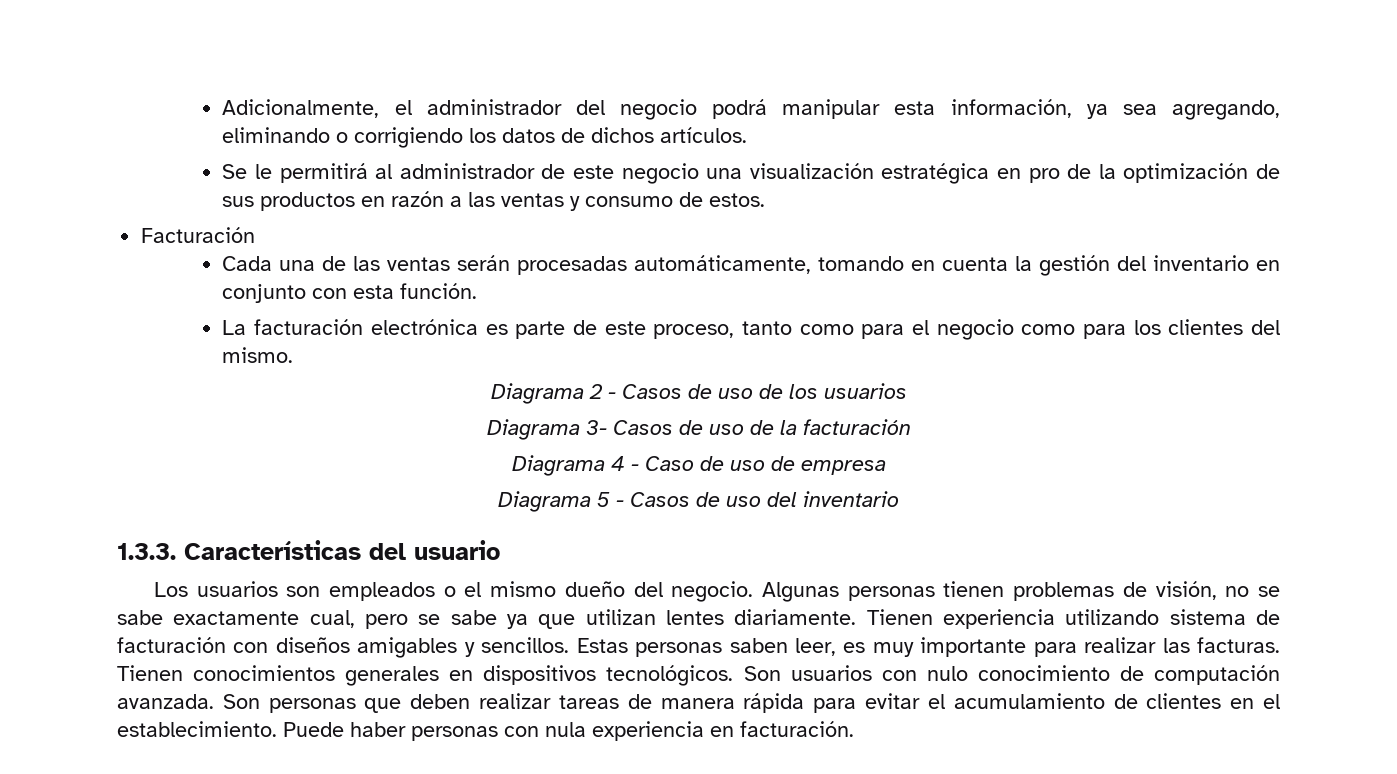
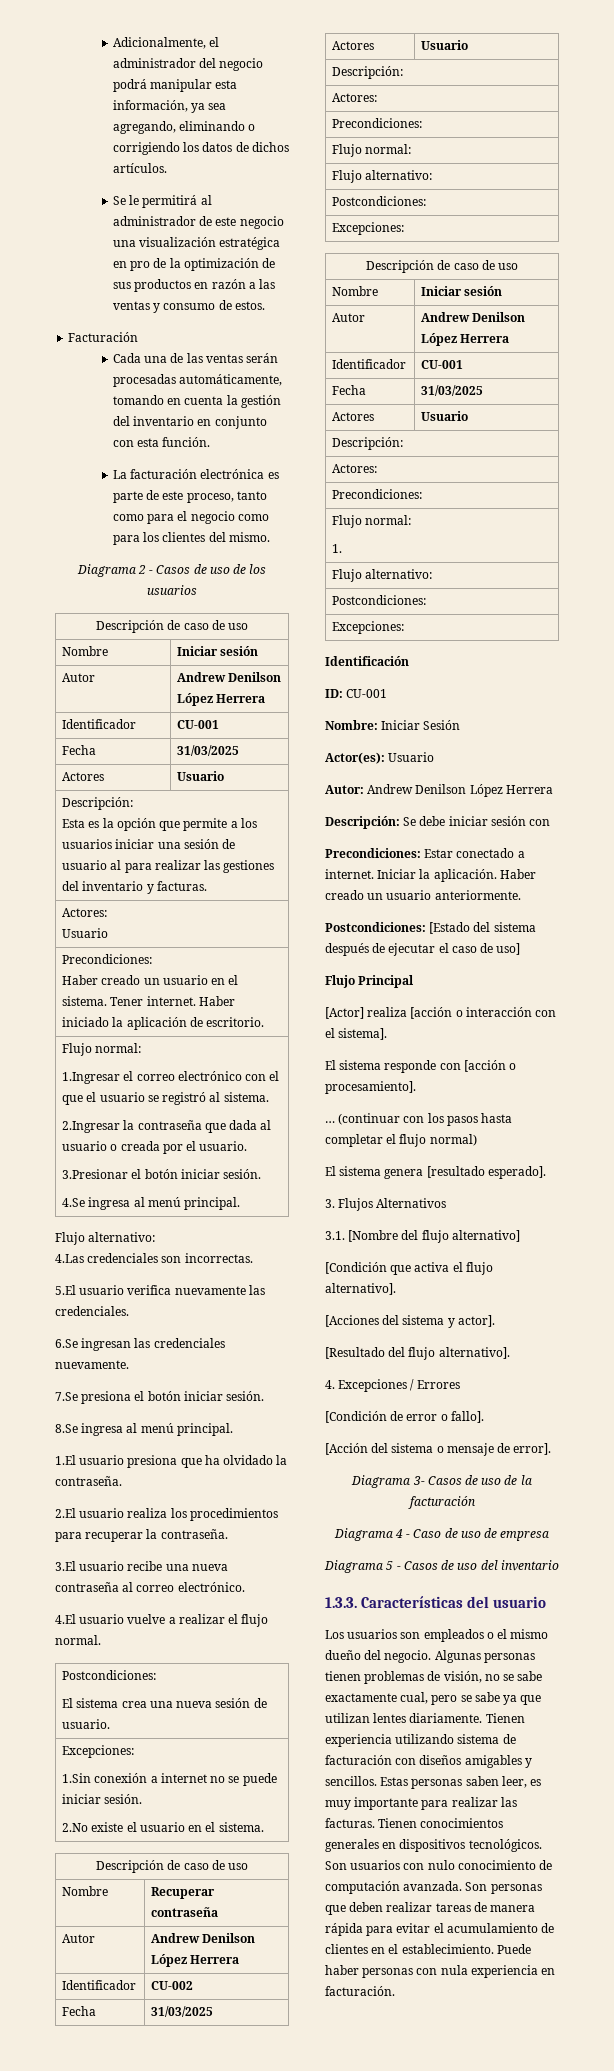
  Diagrama 2 - Casos de uso de los usuarios
+ Descripción de caso de uso
+ Nombre | Iniciar sesión
+ Autor | Andrew Denilson López Herrera
+ Identificador | CU-001
+ Fecha | 31/03/2025
+ Actores | Usuario
+ Descripción:
+ Esta es la opción que permite a los usuarios iniciar una sesión de usuario al para realizar las gestiones del inventario y facturas.
+ Actores:
+ Usuario
+ Precondiciones:
+ Haber creado un usuario en el sistema. Tener internet. Haber iniciado la aplicación de escritorio.
+ Flujo normal:
+ 1.Ingresar el correo electrónico con el que el usuario se registró al sistema.
+ 2.Ingresar la contraseña que dada al usuario o creada por el usuario.
+ 3.Presionar el botón iniciar sesión.
+ 4.Se ingresa al menú principal.
+ Flujo alternativo:
+ 4.Las credenciales son incorrectas.
+ 5.El usuario verifica nuevamente las credenciales.
+ 6.Se ingresan las credenciales nuevamente.
+ 7.Se presiona el botón iniciar sesión.
+ 8.Se ingresa al menú principal.
+ 1.El usuario presiona que ha olvidado la contraseña.
+ 2.El usuario realiza los procedimientos para recuperar la contraseña.
+ 3.El usuario recibe una nueva contraseña al correo electrónico.
+ 4.El usuario vuelve a realizar el flujo normal.
+ Postcondiciones:
+ El sistema crea una nueva sesión de usuario.
+ Excepciones:
+ 1.Sin conexión a internet no se puede iniciar sesión.
+ 2.No existe el usuario en el sistema.
+ Descripción de caso de uso
+ Nombre | Recuperar contraseña
+ Autor | Andrew Denilson López Herrera
+ Identificador | CU-002
+ Fecha | 31/03/2025
+ Actores | Usuario
+ Descripción:
+ Actores:
+ Precondiciones:
+ Flujo normal:
+ Flujo alternativo:
+ Postcondiciones:
+ Excepciones:
+ Descripción de caso de uso
+ Nombre | Iniciar sesión
+ Autor | Andrew Denilson López Herrera
+ Identificador | CU-001
+ Fecha | 31/03/2025
+ Actores | Usuario
+ Descripción:
+ Actores:
+ Precondiciones:
+ Flujo normal:
+ 1.
+ Flujo alternativo:
+ Postcondiciones:
+ Excepciones:
+ Identificación
+ ID: CU-001
+ Nombre: Iniciar Sesión
+ Actor(es): Usuario
+ Autor: Andrew Denilson López Herrera
+ Descripción: Se debe iniciar sesión con
+ Precondiciones: Estar conectado a internet. Iniciar la aplicación. Haber creado un usuario anteriormente.
+ Postcondiciones: [Estado del sistema después de ejecutar el caso de uso]
+ Flujo Principal
+ [Actor] realiza [acción o interacción con el sistema].
+ El sistema responde con [acción o procesamiento].
+ … (continuar con los pasos hasta completar el flujo normal)
+ El sistema genera [resultado esperado].
+ 3. Flujos Alternativos
+ 3.1. [Nombre del flujo alternativo]
+ [Condición que activa el flujo alternativo].
+ [Acciones del sistema y actor].
+ [Resultado del flujo alternativo].
+ 4. Excepciones / Errores
+ [Condición de error o fallo].
+ [Acción del sistema o mensaje de error].

